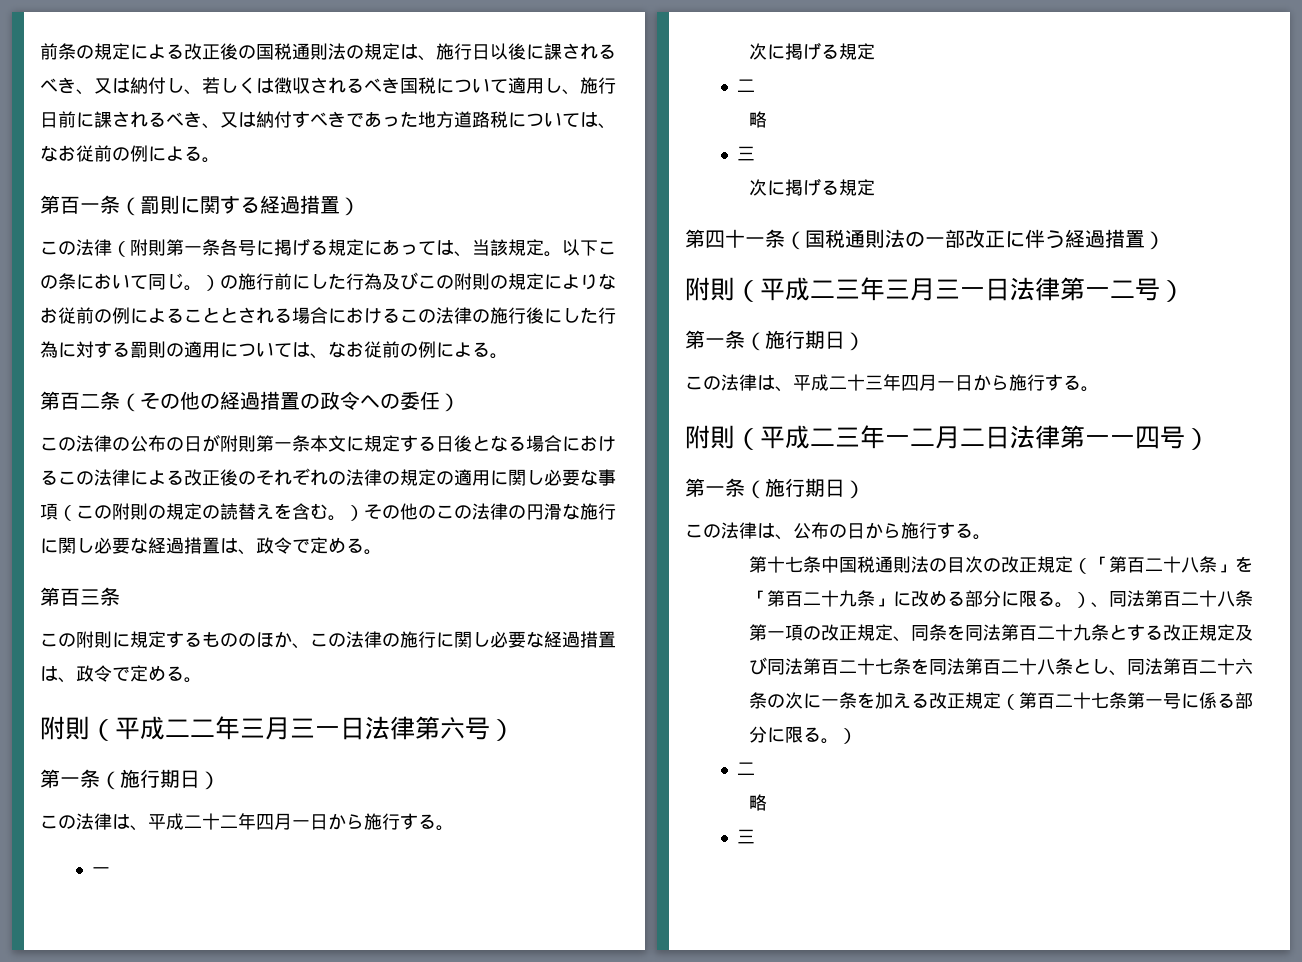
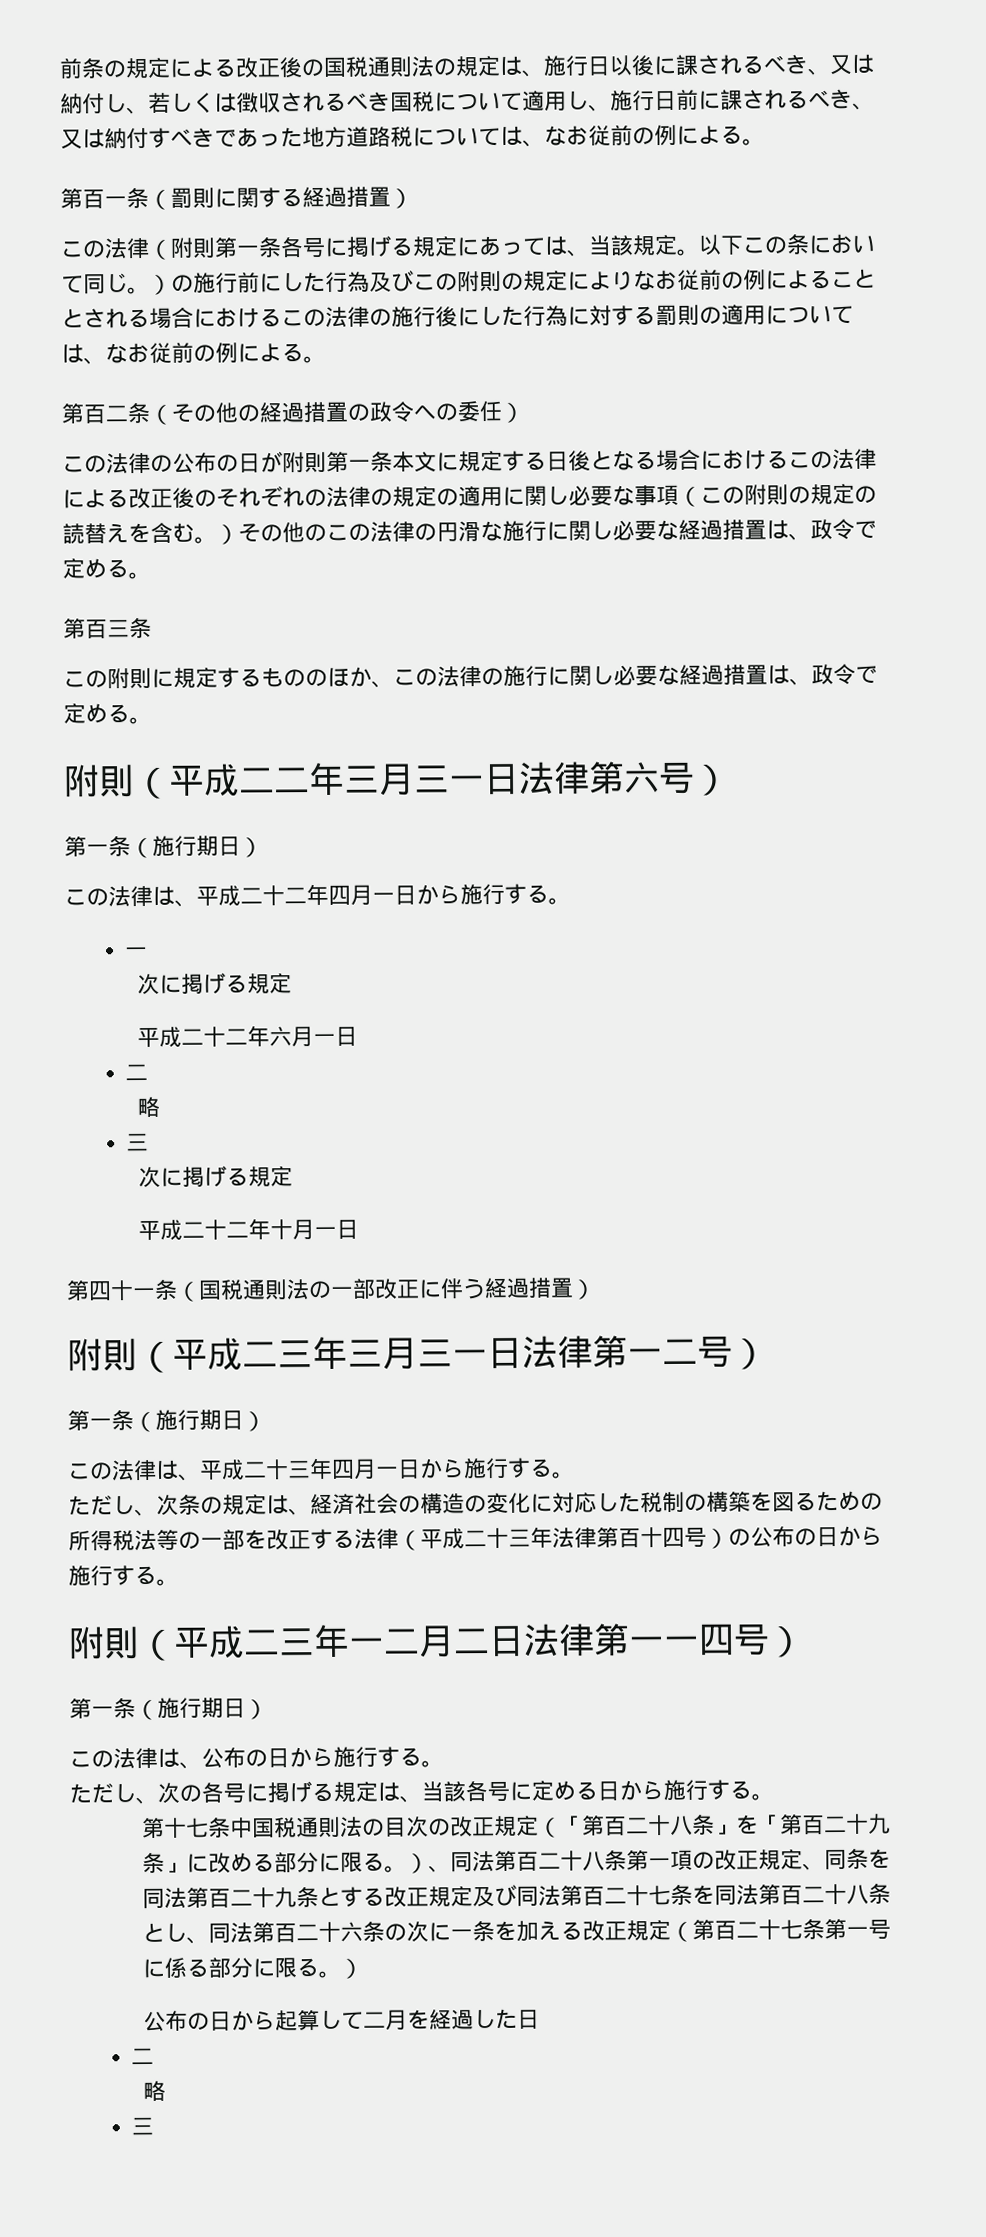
+ 平成二十二年六月一日
+ 平成二十二年十月一日
+ ただし、次条の規定は、経済社会の構造の変化に対応した税制の構築を図るための所得税法等の一部を改正する法律（平成二十三年法律第百十四号）の公布の日から施行する。
+ ただし、次の各号に掲げる規定は、当該各号に定める日から施行する。
+ 公布の日から起算して二月を経過した日

